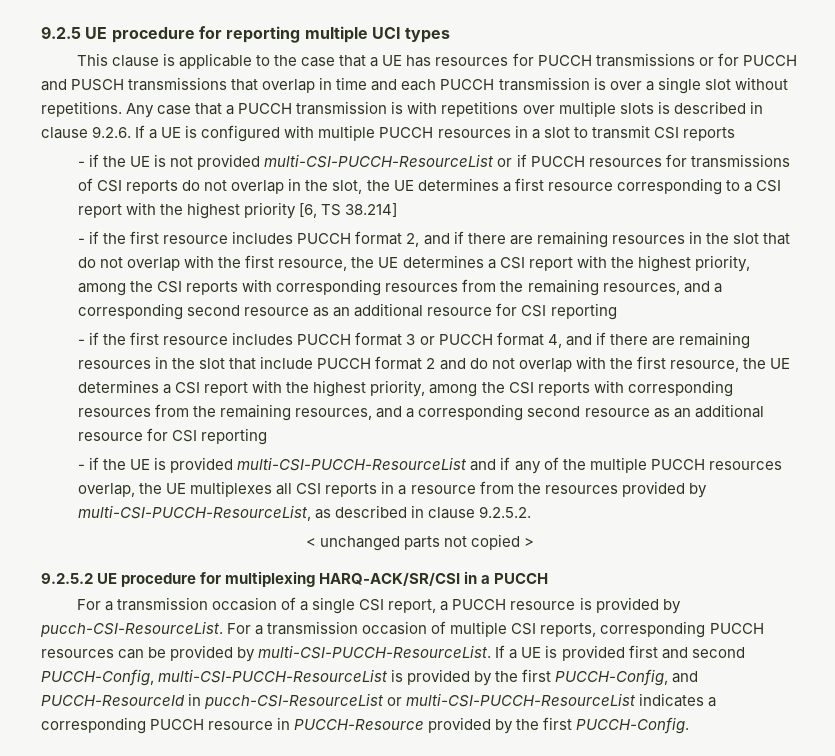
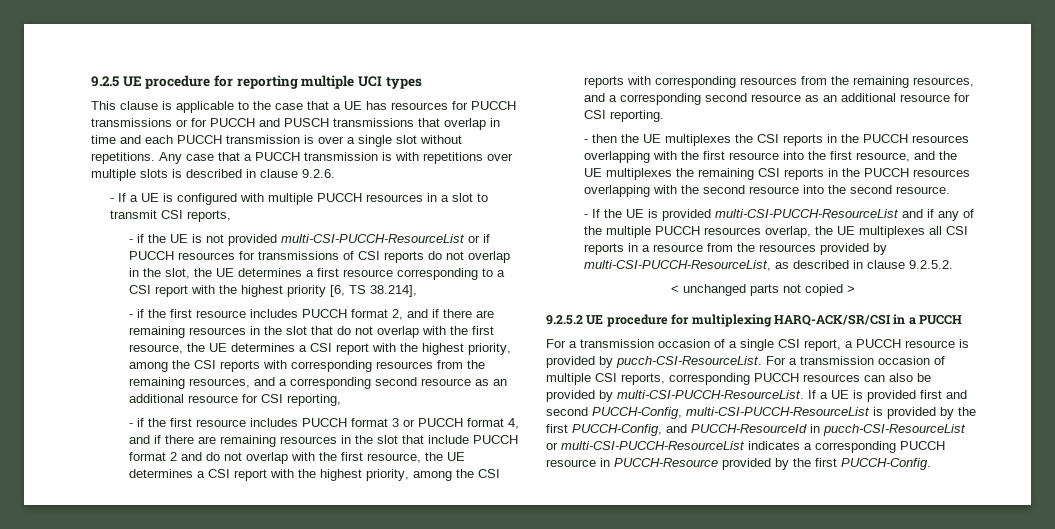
- Any case that a PUCCH transmission is with repetitions over multiple slots is described in clause 9.2.6. If a UE is configured with multiple PUCCH resources in a slot to transmit CSI reports
+ Any case that a PUCCH transmission is with repetitions over multiple slots is described in clause 9.2.6.
+ - If a UE is configured with multiple PUCCH resources in a slot to transmit CSI reports,
- - if the UE is not provided multi-CSI-PUCCH-ResourceList or if PUCCH resources for transmissions of CSI reports do not overlap in the slot, the UE determines a first resource corresponding to a CSI report with the highest priority [6, TS 38.214]
+ - if the UE is not provided multi-CSI-PUCCH-ResourceList or if PUCCH resources for transmissions of CSI reports do not overlap in the slot, the UE determines a first resource corresponding to a CSI report with the highest priority [6, TS 38.214],
- - if the first resource includes PUCCH format 2, and if there are remaining resources in the slot that do not overlap with the first resource, the UE determines a CSI report with the highest priority, among the CSI reports with corresponding resources from the remaining resources, and a corresponding second resource as an additional resource for CSI reporting
+ - if the first resource includes PUCCH format 2, and if there are remaining resources in the slot that do not overlap with the first resource, the UE determines a CSI report with the highest priority, among the CSI reports with corresponding resources from the remaining resources, and a corresponding second resource as an additional resource for CSI reporting,
- - if the first resource includes PUCCH format 3 or PUCCH format 4, and if there are remaining resources in the slot that include PUCCH format 2 and do not overlap with the first resource, the UE determines a CSI report with the highest priority, among the CSI reports with corresponding resources from the remaining resources, and a corresponding second resource as an additional resource for CSI reporting
- - if the UE is provided multi-CSI-PUCCH-ResourceList and if any of the multiple PUCCH resources overlap, the UE multiplexes all CSI reports in a resource from the resources provided by multi-CSI-PUCCH-ResourceList, as described in clause 9.2.5.2.
+ - if the first resource includes PUCCH format 3 or PUCCH format 4, and if there are remaining resources in the slot that include PUCCH format 2 and do not overlap with the first resource, the UE determines a CSI report with the highest priority, among the CSI reports with corresponding resources from the remaining resources, and a corresponding second resource as an additional resource for CSI reporting.
+ - then the UE multiplexes the CSI reports in the PUCCH resources overlapping with the first resource into the first resource, and the UE multiplexes the remaining CSI reports in the PUCCH resources overlapping with the second resource into the second resource.
+ - If the UE is provided multi-CSI-PUCCH-ResourceList and if any of the multiple PUCCH resources overlap, the UE multiplexes all CSI reports in a resource from the resources provided by multi-CSI-PUCCH-ResourceList, as described in clause 9.2.5.2.
- For a transmission occasion of multiple CSI reports, corresponding PUCCH resources can be provided by multi-CSI-PUCCH-ResourceList.
+ For a transmission occasion of multiple CSI reports, corresponding PUCCH resources can also be provided by multi-CSI-PUCCH-ResourceList.

